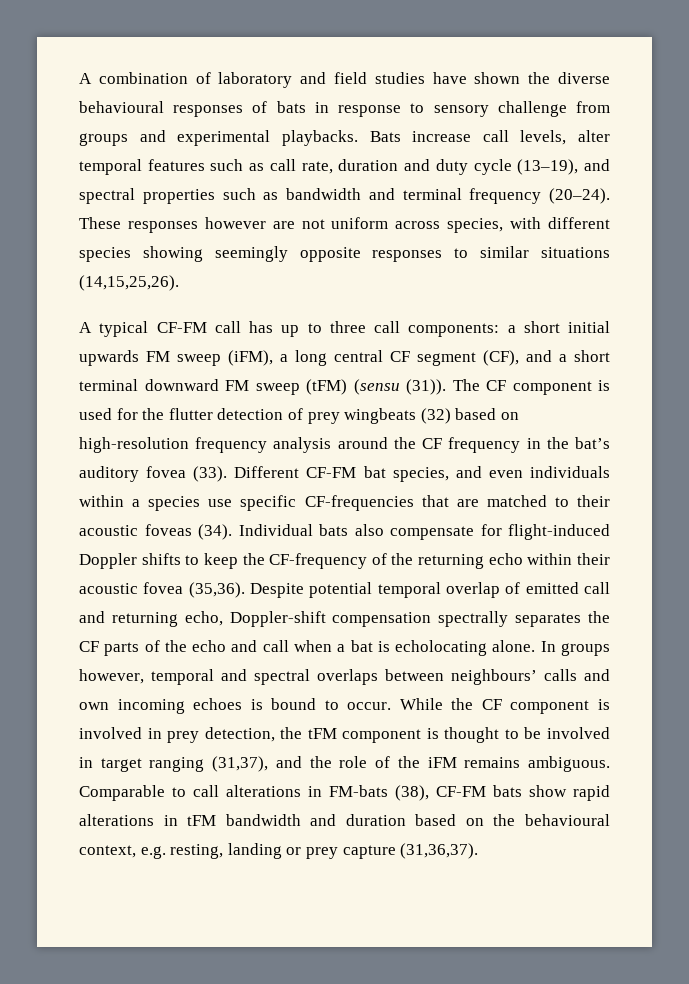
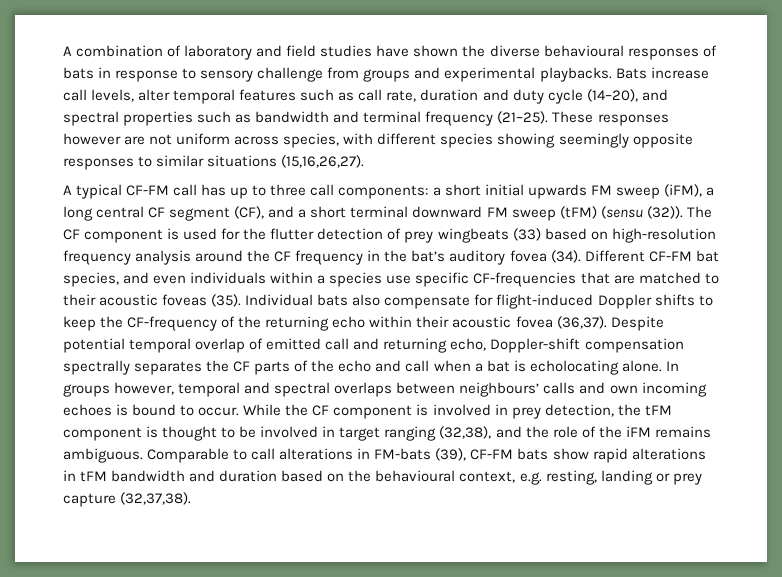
- Bats increase call levels, alter temporal features such as call rate, duration and duty cycle (13–19), and spectral properties such as bandwidth and terminal frequency (20–24).
+ Bats increase call levels, alter temporal features such as call rate, duration and duty cycle (14–20), and spectral properties such as bandwidth and terminal frequency (21–25).
- These responses however are not uniform across species, with different species showing seemingly opposite responses to similar situations (14,15,25,26).
+ These responses however are not uniform across species, with different species showing seemingly opposite responses to similar situations (15,16,26,27).
- A typical CF-FM call has up to three call components: a short initial upwards FM sweep (iFM), a long central CF segment (CF), and a short terminal downward FM sweep (tFM) (sensu (31)).
+ A typical CF-FM call has up to three call components: a short initial upwards FM sweep (iFM), a long central CF segment (CF), and a short terminal downward FM sweep (tFM) (sensu (32)).
- The CF component is used for the flutter detection of prey wingbeats (32) based on high-resolution frequency analysis around the CF frequency in the bat’s auditory fovea (33).
+ The CF component is used for the flutter detection of prey wingbeats (33) based on high-resolution frequency analysis around the CF frequency in the bat’s auditory fovea (34).
- Different CF-FM bat species, and even individuals within a species use specific CF-frequencies that are matched to their acoustic foveas (34).
+ Different CF-FM bat species, and even individuals within a species use specific CF-frequencies that are matched to their acoustic foveas (35).
- Individual bats also compensate for flight-induced Doppler shifts to keep the CF-frequency of the returning echo within their acoustic fovea (35,36).
+ Individual bats also compensate for flight-induced Doppler shifts to keep the CF-frequency of the returning echo within their acoustic fovea (36,37).
- While the CF component is involved in prey detection, the tFM component is thought to be involved in target ranging (31,37), and the role of the iFM remains ambiguous.
+ While the CF component is involved in prey detection, the tFM component is thought to be involved in target ranging (32,38), and the role of the iFM remains ambiguous.
- Comparable to call alterations in FM-bats (38), CF-FM bats show rapid alterations in tFM bandwidth and duration based on the behavioural context, e.g. resting, landing or prey capture (31,36,37).
+ Comparable to call alterations in FM-bats (39), CF-FM bats show rapid alterations in tFM bandwidth and duration based on the behavioural context, e.g. resting, landing or prey capture (32,37,38).

